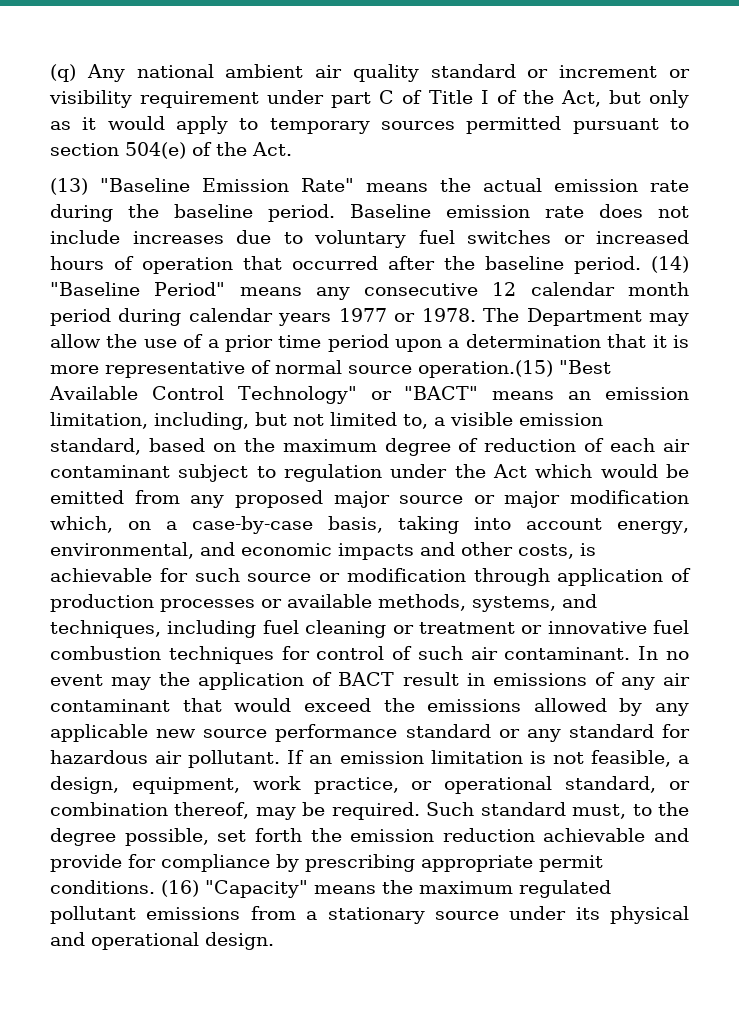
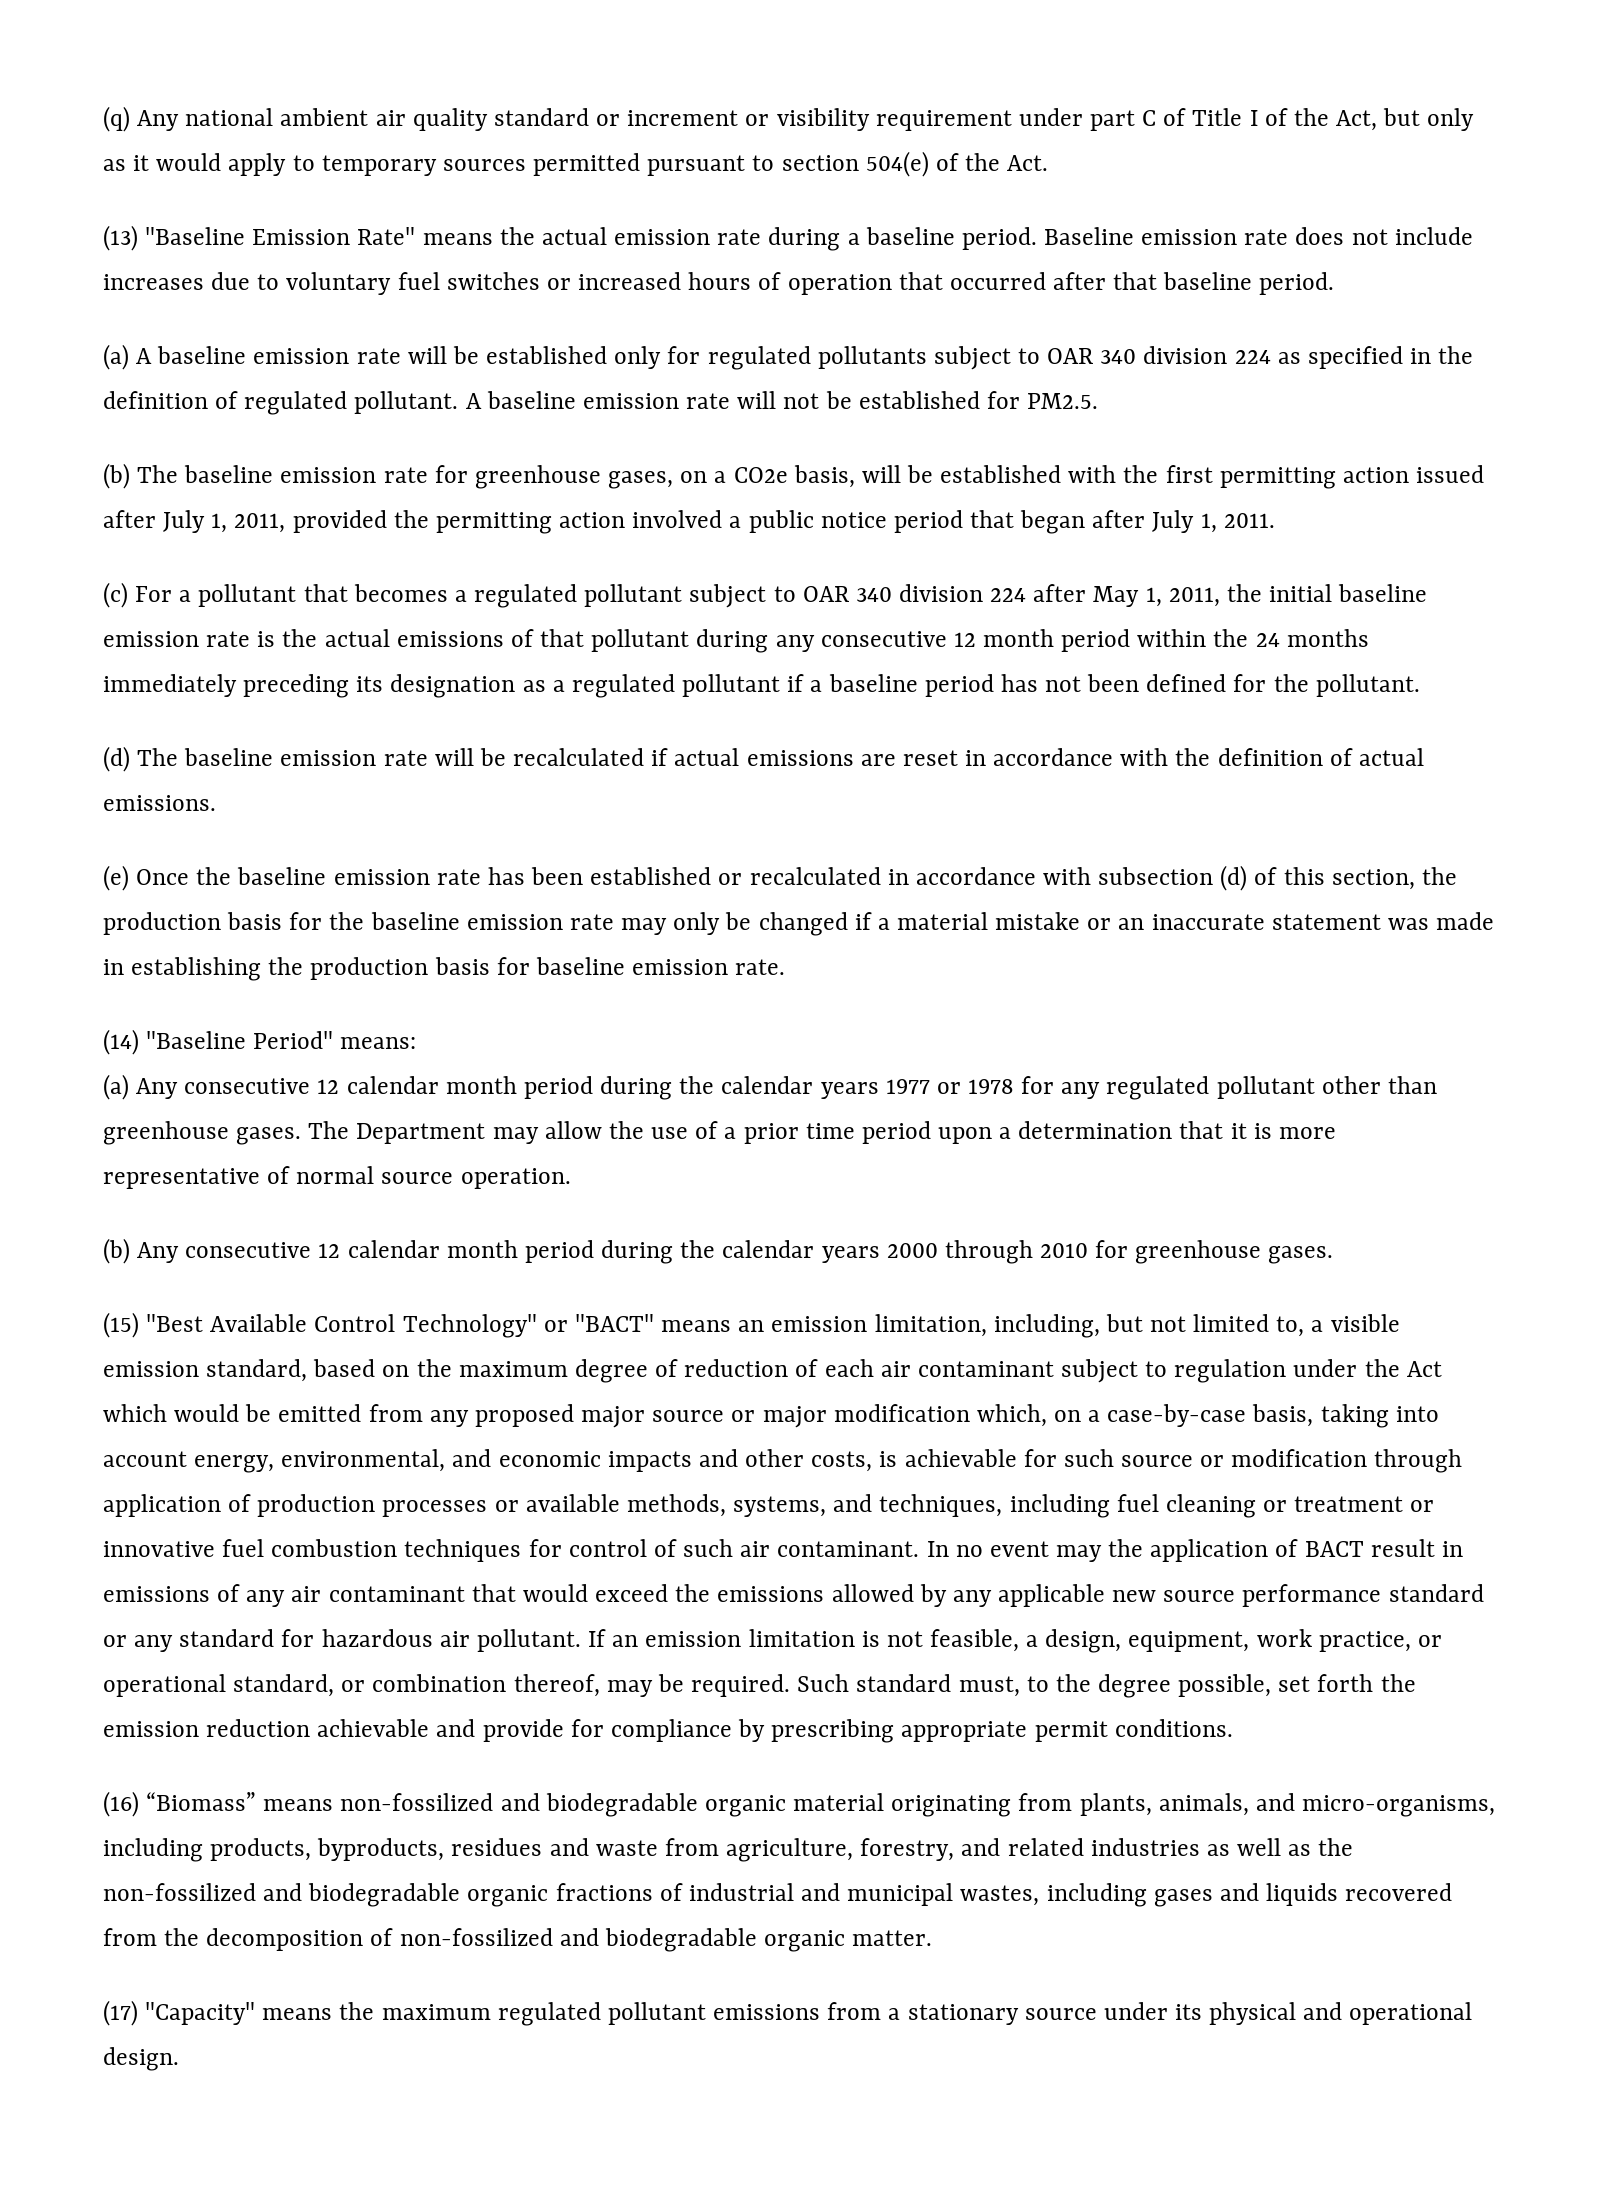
- (13) "Baseline Emission Rate" means the actual emission rate during the baseline period.
+ (13) "Baseline Emission Rate" means the actual emission rate during a baseline period.
- Baseline emission rate does not include increases due to voluntary fuel switches or increased hours of operation that occurred after the baseline period. (14) "Baseline Period" means any consecutive 12 calendar month period during calendar years 1977 or 1978.
+ Baseline emission rate does not include increases due to voluntary fuel switches or increased hours of operation that occurred after that baseline period.
+ (a) A baseline emission rate will be established only for regulated pollutants subject to OAR 340 division 224 as specified in the definition of regulated pollutant. A baseline emission rate will not be established for PM2.5.
+ (b) The baseline emission rate for greenhouse gases, on a CO2e basis, will be established with the first permitting action issued after July 1, 2011, provided the permitting action involved a public notice period that began after July 1, 2011.
+ (c) For a pollutant that becomes a regulated pollutant subject to OAR 340 division 224 after May 1, 2011, the initial baseline emission rate is the actual emissions of that pollutant during any consecutive 12 month period within the 24 months immediately preceding its designation as a regulated pollutant if a baseline period has not been defined for the pollutant.
+ (d) The baseline emission rate will be recalculated if actual emissions are reset in accordance with the definition of actual emissions.
+ (e) Once the baseline emission rate has been established or recalculated in accordance with subsection (d) of this section, the production basis for the baseline emission rate may only be changed if a material mistake or an inaccurate statement was made in establishing the production basis for baseline emission rate.
+ (14) "Baseline Period" means:
+ (a) Any consecutive 12 calendar month period during the calendar years 1977 or 1978 for any regulated pollutant other than greenhouse gases.
- The Department may allow the use of a prior time period upon a determination that it is more representative of normal source operation.(15) "Best Available Control Technology" or "BACT" means an emission limitation, including, but not limited to, a visible emission standard, based on the maximum degree of reduction of each air contaminant subject to regulation under the Act which would be emitted from any proposed major source or major modification which, on a case-by-case basis, taking into account energy, environmental, and economic impacts and other costs, is achievable for such source or modification through application of production processes or available methods, systems, and techniques, including fuel cleaning or treatment or innovative fuel combustion techniques for control of such air contaminant.
+ The Department may allow the use of a prior time period upon a determination that it is more representative of normal source operation.
+ (b) Any consecutive 12 calendar month period during the calendar years 2000 through 2010 for greenhouse gases.
+ (15) "Best Available Control Technology" or "BACT" means an emission limitation, including, but not limited to, a visible emission standard, based on the maximum degree of reduction of each air contaminant subject to regulation under the Act which would be emitted from any proposed major source or major modification which, on a case-by-case basis, taking into account energy, environmental, and economic impacts and other costs, is achievable for such source or modification through application of production processes or available methods, systems, and techniques, including fuel cleaning or treatment or innovative fuel combustion techniques for control of such air contaminant.
- Such standard must, to the degree possible, set forth the emission reduction achievable and provide for compliance by prescribing appropriate permit conditions. (16) "Capacity" means the maximum regulated pollutant emissions from a stationary source under its physical and operational design.
+ Such standard must, to the degree possible, set forth the emission reduction achievable and provide for compliance by prescribing appropriate permit conditions.
+ (16) “Biomass” means non-fossilized and biodegradable organic material originating from plants, animals, and micro-organisms, including products, byproducts, residues and waste from agriculture, forestry, and related industries as well as the non-fossilized and biodegradable organic fractions of industrial and municipal wastes, including gases and liquids recovered from the decomposition of non-fossilized and biodegradable organic matter.
+ (17) "Capacity" means the maximum regulated pollutant emissions from a stationary source under its physical and operational design.

